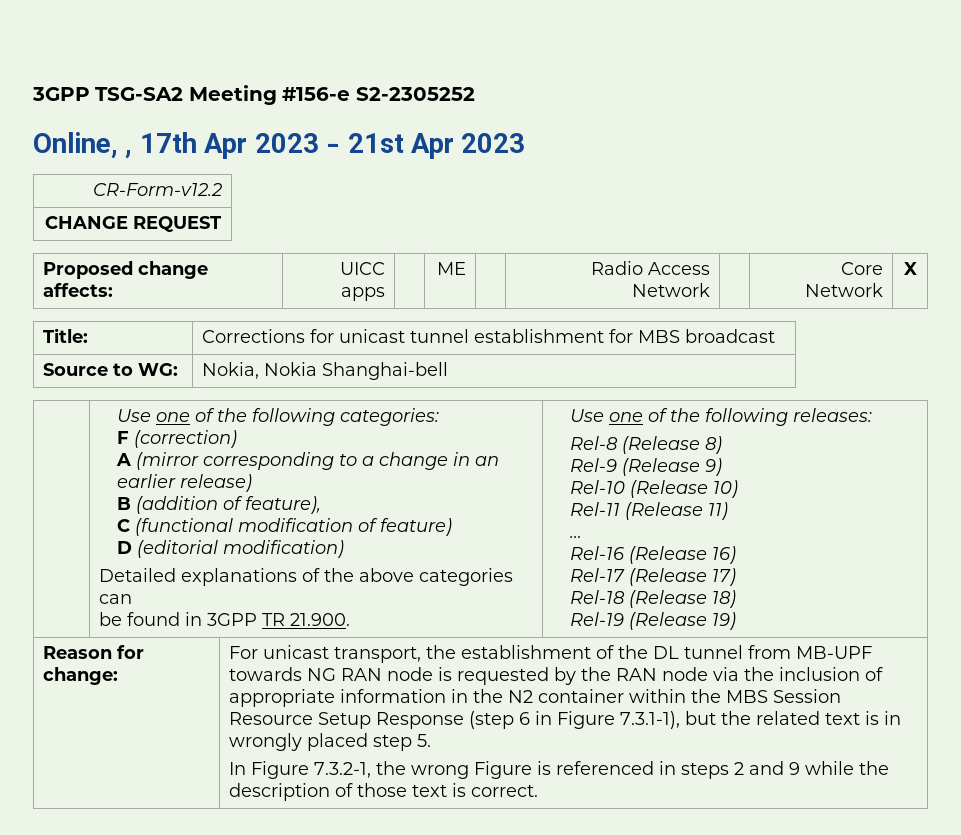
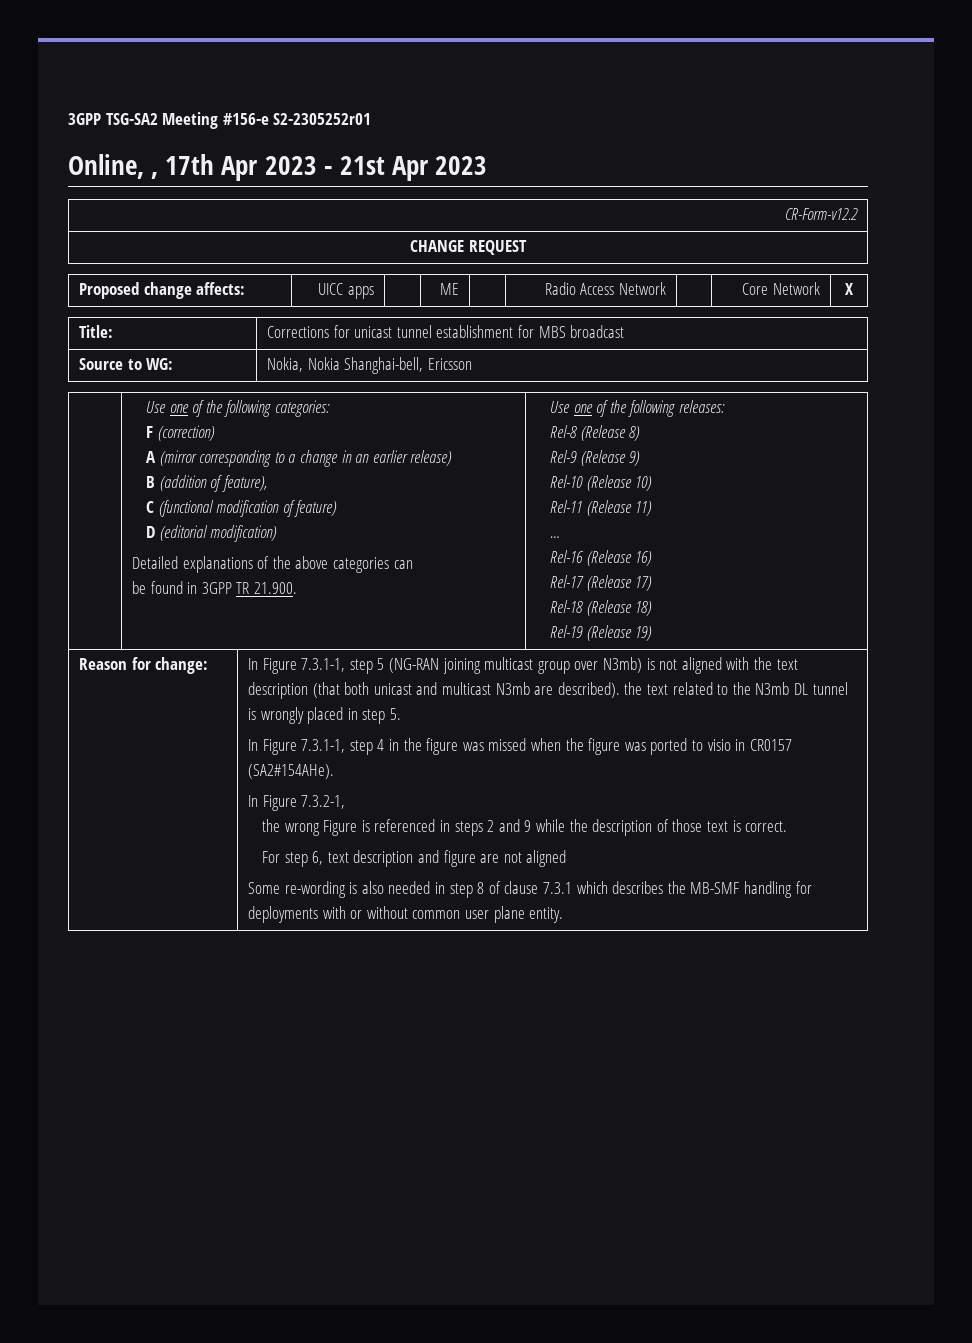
- 3GPP TSG-SA2 Meeting #156-e S2-2305252
+ 3GPP TSG-SA2 Meeting #156-e S2-2305252r01
- Source to WG: | Nokia, Nokia Shanghai-bell
+ Source to WG: | Nokia, Nokia Shanghai-bell, Ericsson
- For unicast transport, the establishment of the DL tunnel from MB-UPF towards NG RAN node is requested by the RAN node via the inclusion of appropriate information in the N2 container within the MBS Session Resource Setup Response (step 6 in Figure 7.3.1-1), but the related text is in wrongly placed step 5.
+ In Figure 7.3.1-1, step 5 (NG-RAN joining multicast group over N3mb) is not aligned with the text description (that both unicast and multicast N3mb are described). the text related to the N3mb DL tunnel is wrongly placed in step 5.
+ In Figure 7.3.1-1, step 4 in the figure was missed when the figure was ported to visio in CR0157 (SA2#154AHe).
- In Figure 7.3.2-1, the wrong Figure is referenced in steps 2 and 9 while the description of those text is correct.
+ In Figure 7.3.2-1,
+ the wrong Figure is referenced in steps 2 and 9 while the description of those text is correct.
+ For step 6, text description and figure are not aligned
+ Some re-wording is also needed in step 8 of clause 7.3.1 which describes the MB-SMF handling for deployments with or without common user plane entity.

